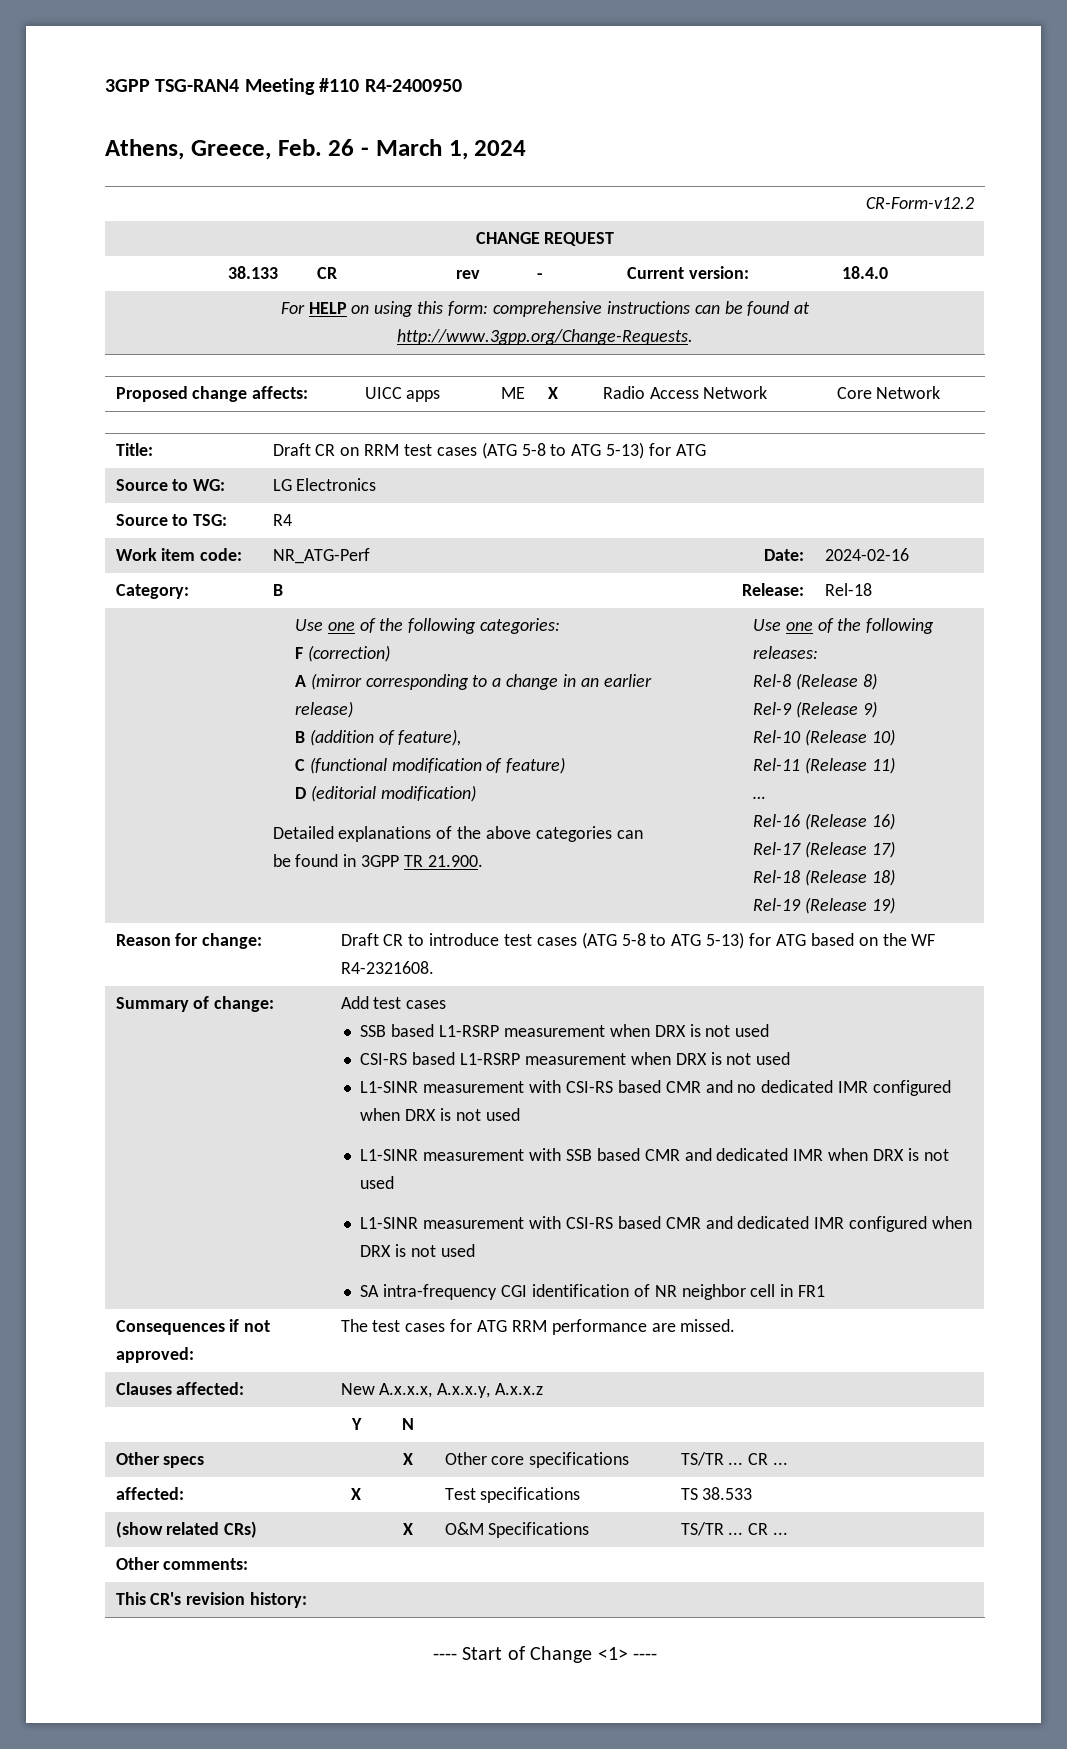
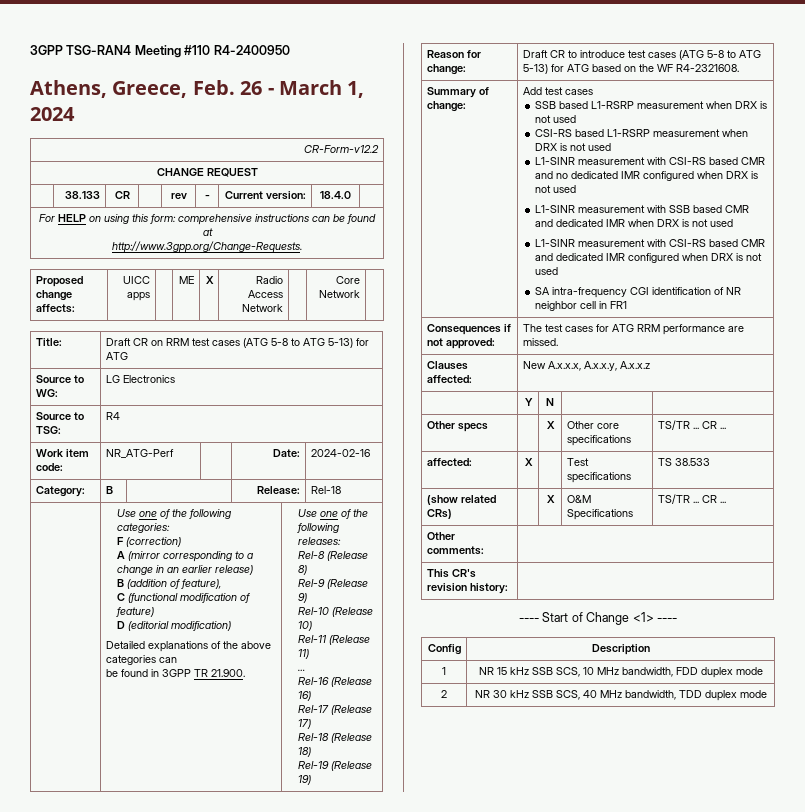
+ Config | Description
+ 1 | NR 15 kHz SSB SCS, 10 MHz bandwidth, FDD duplex mode
+ 2 | NR 30 kHz SSB SCS, 40 MHz bandwidth, TDD duplex mode

